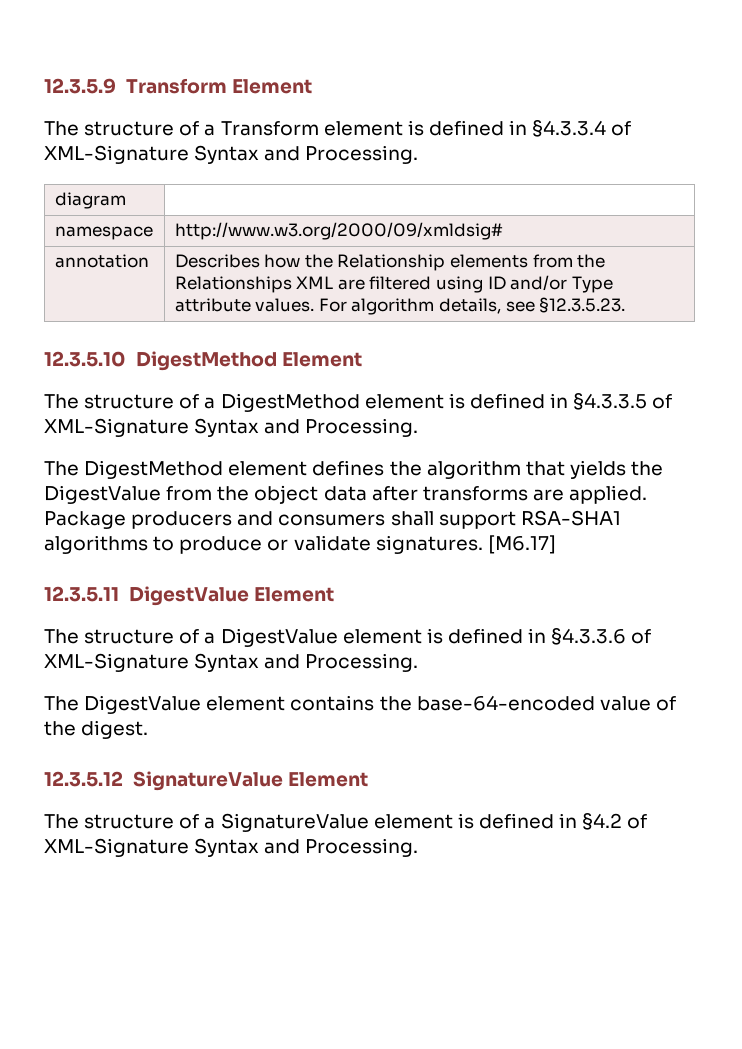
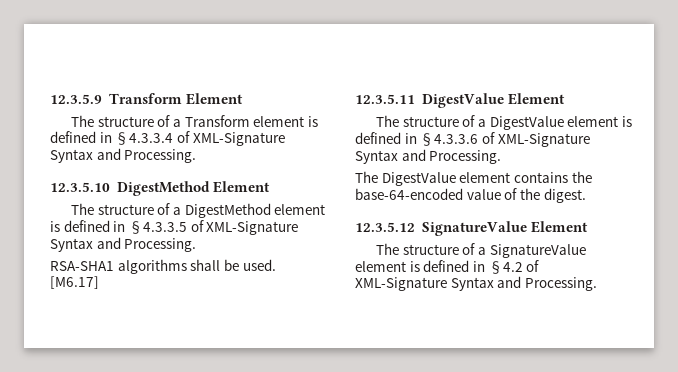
- diagram |
- namespace | http://www.w3.org/2000/09/xmldsig#
- annotation | Describes how the Relationship elements from the Relationships XML are filtered using ID and/or Type attribute values. For algorithm details, see §12.3.5.23.
- The DigestMethod element defines the algorithm that yields the DigestValue from the object data after transforms are applied. Package producers and consumers shall support RSA-SHA1 algorithms to produce or validate signatures.
+ RSA-SHA1 algorithms shall be used.

